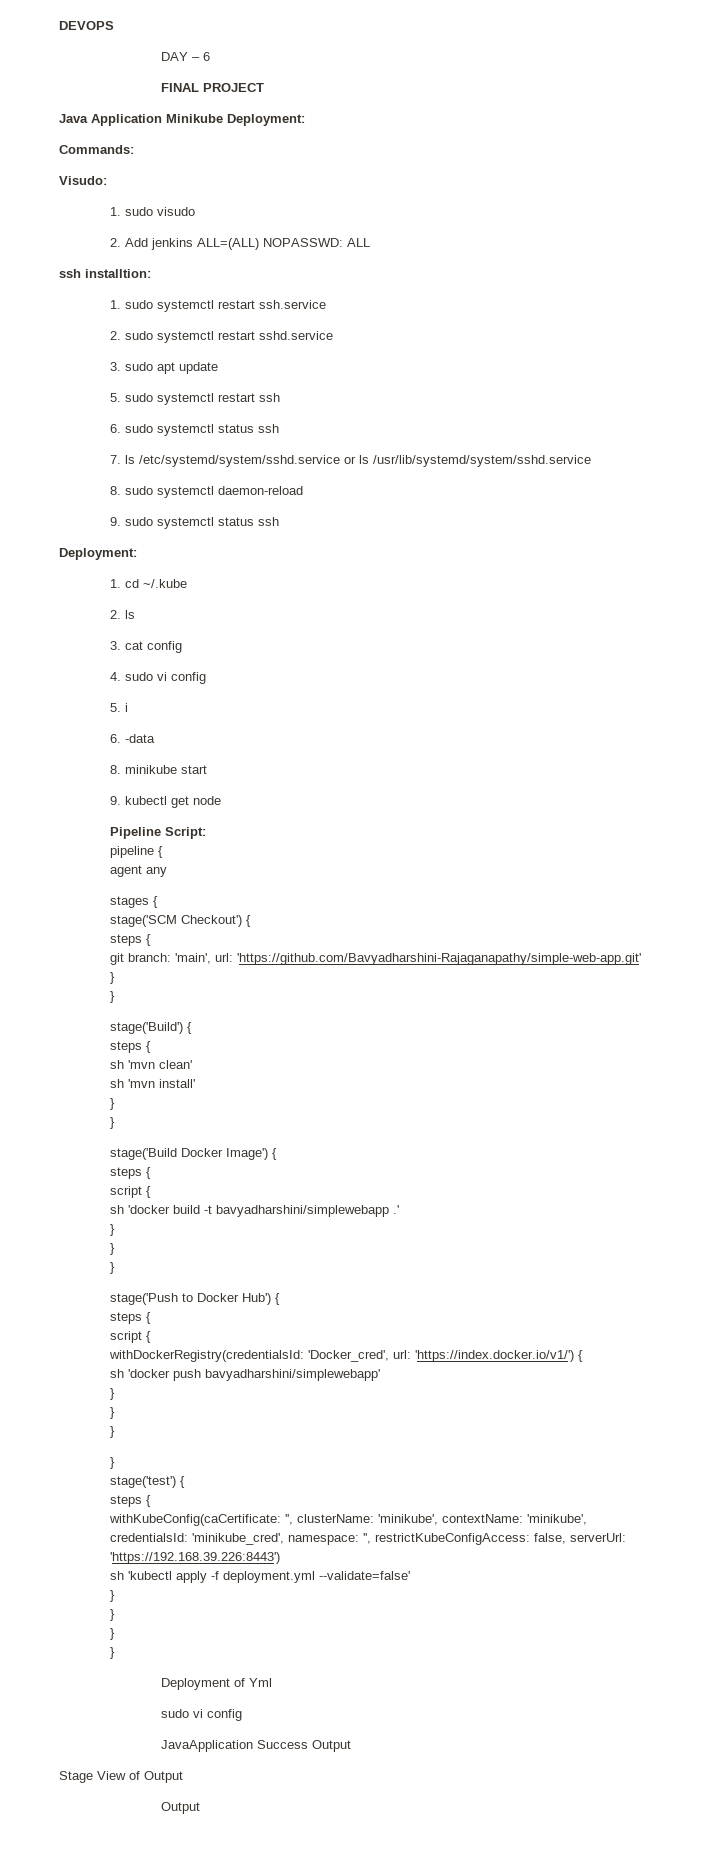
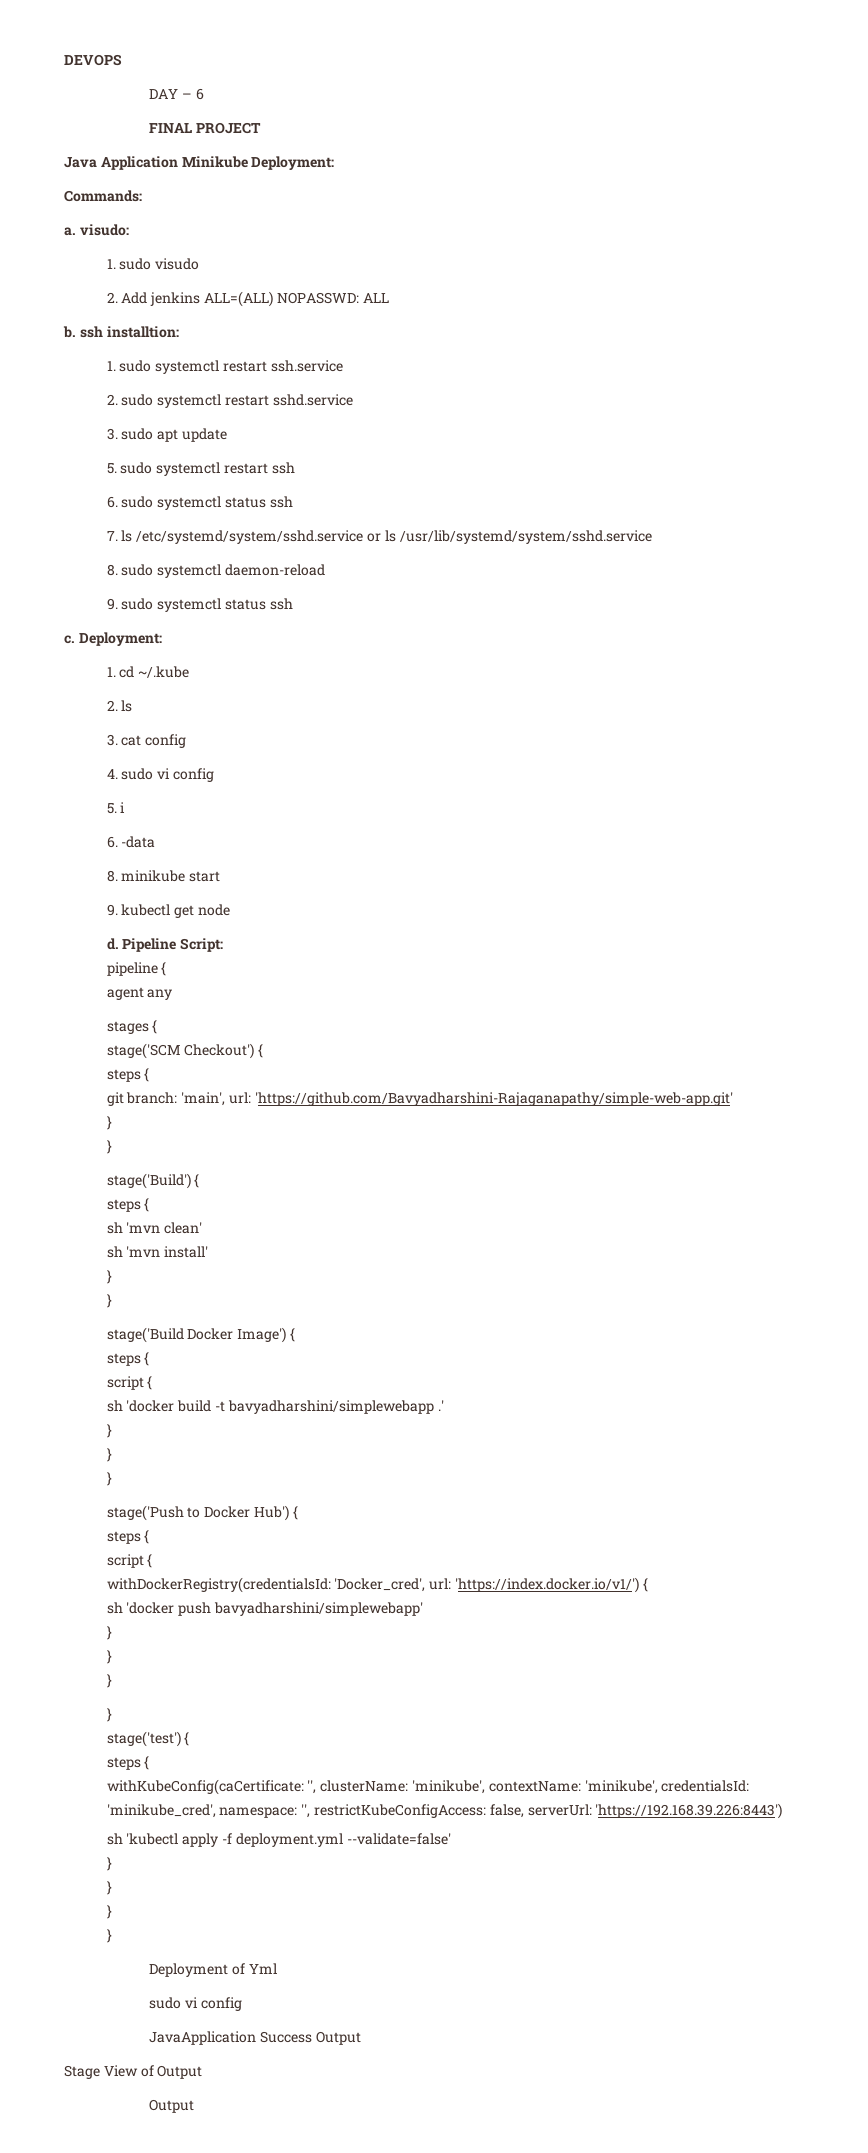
- Visudo:
+ a. visudo:
- ssh installtion:
+ b. ssh installtion:
+ c.
+ d.

